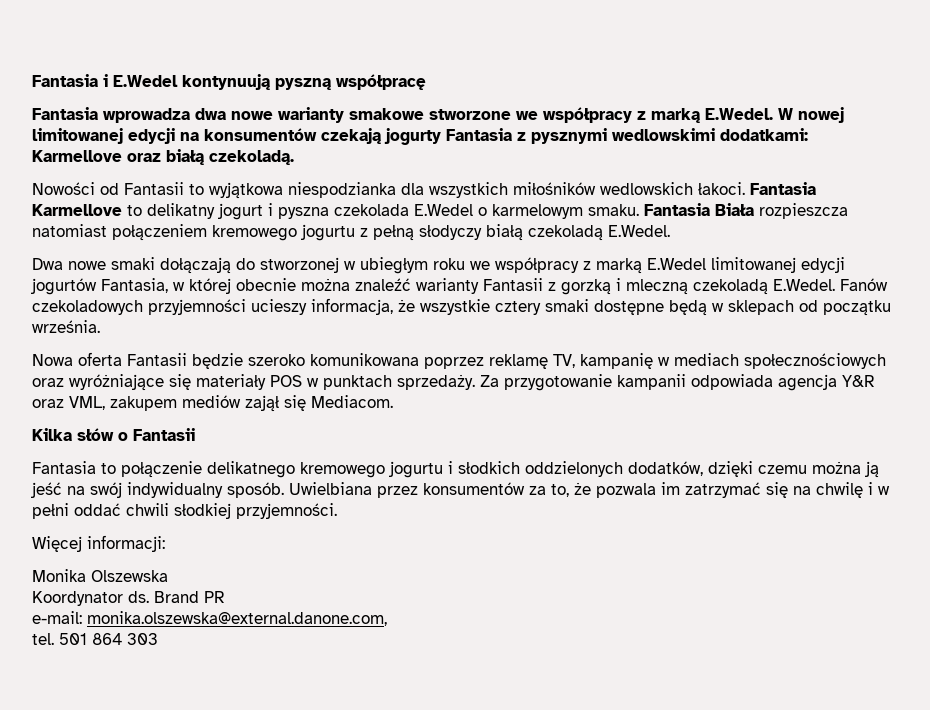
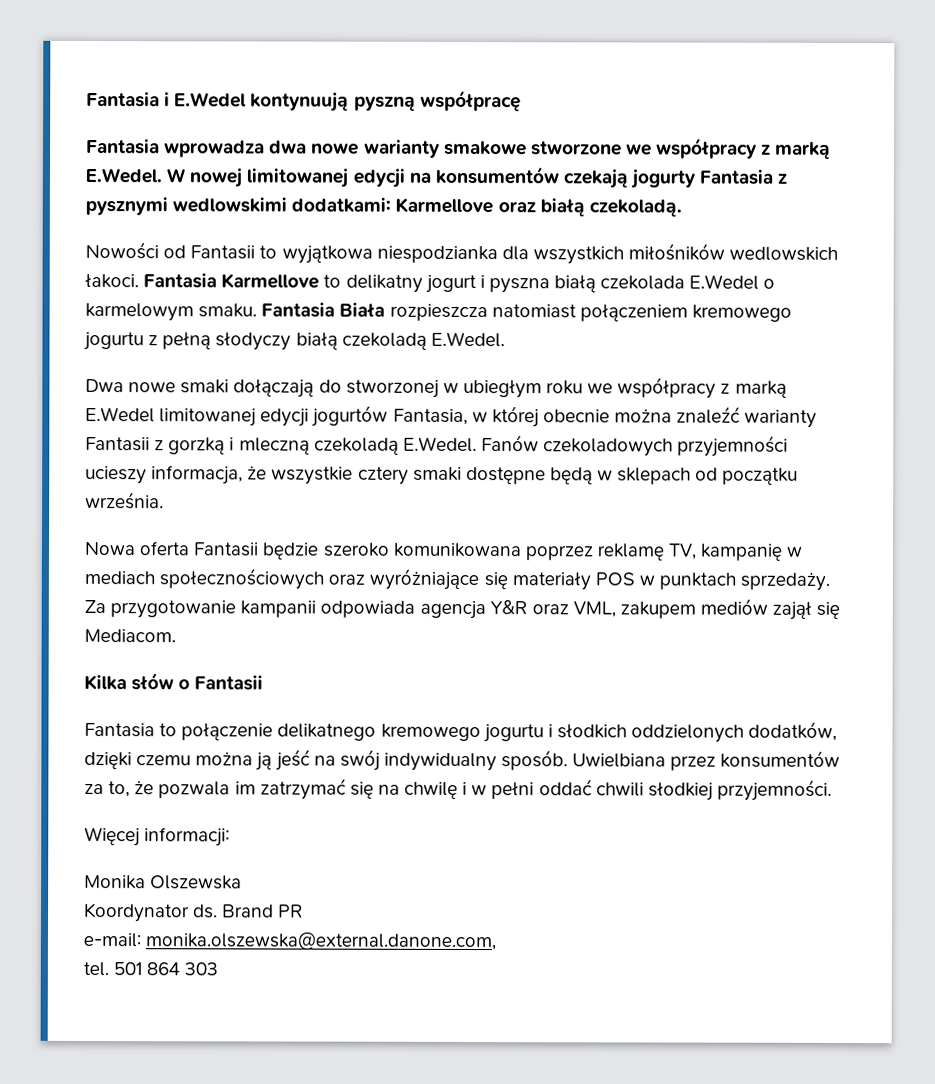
- Fantasia Karmellove to delikatny jogurt i pyszna czekolada E.Wedel o karmelowym smaku.
+ Fantasia Karmellove to delikatny jogurt i pyszna białą czekolada E.Wedel o karmelowym smaku.

